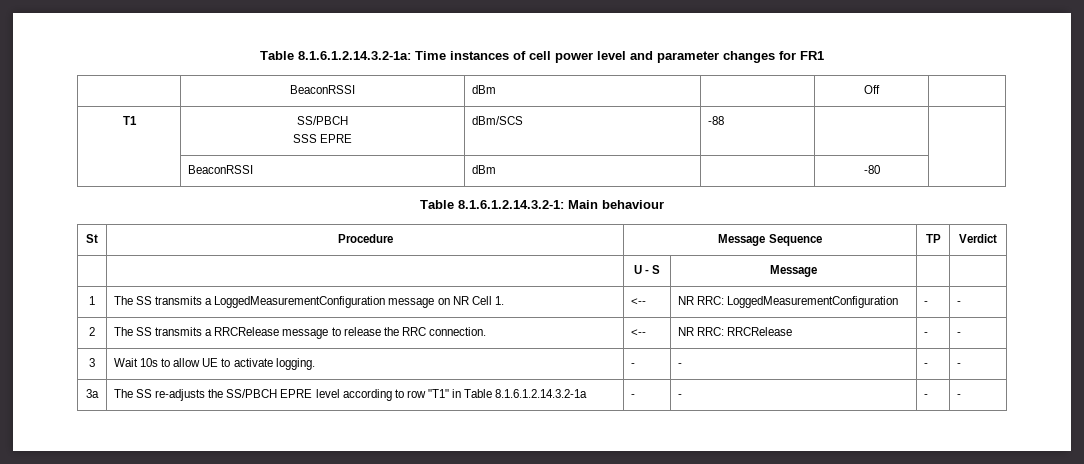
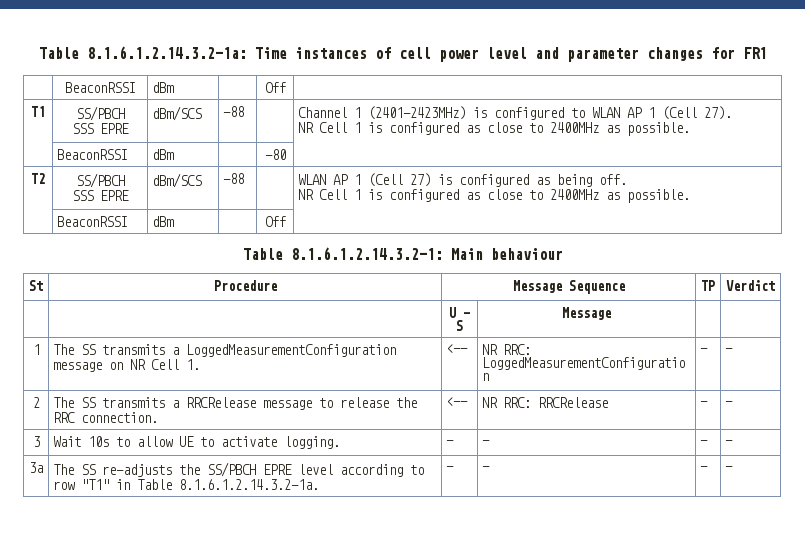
  T1 | SS/PBCH
- SSS EPRE | dBm/SCS | -88 | |
+ SSS EPRE | dBm/SCS | -88 | | Channel 1 (2401-2423MHz) is configured to WLAN AP 1 (Cell 27).
+ NR Cell 1 is configured as close to 2400MHz as possible.
  | BeaconRSSI | dBm | | -80 |
+ T2 | SS/PBCH
+ SSS EPRE | dBm/SCS | -88 | | WLAN AP 1 (Cell 27) is configured as being off.
+ NR Cell 1 is configured as close to 2400MHz as possible.
+ | BeaconRSSI | dBm | | Off |
- 3a | The SS re-adjusts the SS/PBCH EPRE level according to row "T1" in Table 8.1.6.1.2.14.3.2-1a | - | - | - | -
+ 3a | The SS re-adjusts the SS/PBCH EPRE level according to row "T1" in Table 8.1.6.1.2.14.3.2-1a. | - | - | - | -

